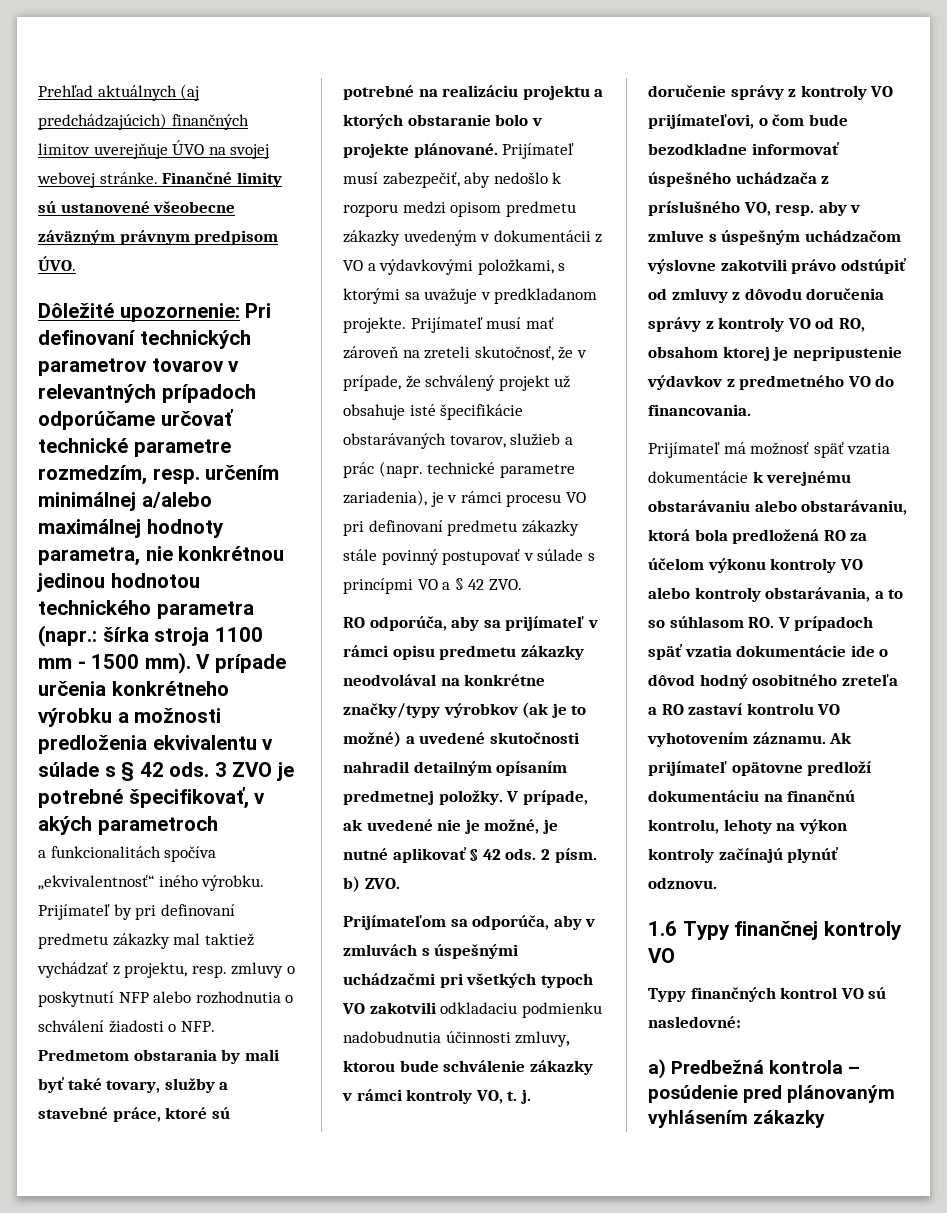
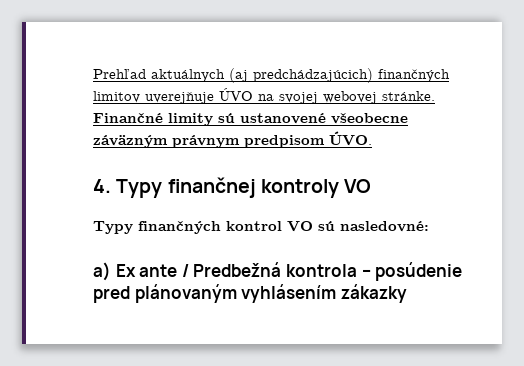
- Dôležité upozornenie: Pri definovaní technických parametrov tovarov v relevantných prípadoch odporúčame určovať technické parametre rozmedzím, resp. určením minimálnej a/alebo maximálnej hodnoty parametra, nie konkrétnou jedinou hodnotou technického parametra (napr.: šírka stroja 1100 mm - 1500 mm). V prípade určenia konkrétneho výrobku a možnosti predloženia ekvivalentu v súlade s § 42 ods. 3 ZVO je potrebné špecifikovať, v akých parametroch
- a funkcionalitách spočíva „ekvivalentnosť“ iného výrobku. Prijímateľ by pri definovaní predmetu zákazky mal taktiež vychádzať z projektu, resp. zmluvy o poskytnutí NFP alebo rozhodnutia o schválení žiadosti o NFP. Predmetom obstarania by mali byť také tovary, služby a stavebné práce, ktoré sú potrebné na realizáciu projektu a ktorých obstaranie bolo v projekte plánované. Prijímateľ musí zabezpečiť, aby nedošlo k rozporu medzi opisom predmetu zákazky uvedeným v dokumentácii z VO a výdavkovými položkami, s ktorými sa uvažuje v predkladanom projekte. Prijímateľ musí mať zároveň na zreteli skutočnosť, že v prípade, že schválený projekt už obsahuje isté špecifikácie obstarávaných tovarov, služieb a prác (napr. technické parametre zariadenia), je v rámci procesu VO pri definovaní predmetu zákazky stále povinný postupovať v súlade s princípmi VO a § 42 ZVO.
- RO odporúča, aby sa prijímateľ v rámci opisu predmetu zákazky neodvolával na konkrétne značky/typy výrobkov (ak je to možné) a uvedené skutočnosti nahradil detailným opísaním predmetnej položky. V prípade, ak uvedené nie je možné, je nutné aplikovať § 42 ods. 2 písm. b) ZVO.
- Prijímateľom sa odporúča, aby v zmluvách s úspešnými uchádzačmi pri všetkých typoch VO zakotvili odkladaciu podmienku nadobudnutia účinnosti zmluvy, ktorou bude schválenie zákazky v rámci kontroly VO, t. j. doručenie správy z kontroly VO prijímateľovi, o čom bude bezodkladne informovať úspešného uchádzača z príslušného VO, resp. aby v zmluve s úspešným uchádzačom výslovne zakotvili právo odstúpiť od zmluvy z dôvodu doručenia správy z kontroly VO od RO, obsahom ktorej je nepripustenie výdavkov z predmetného VO do financovania.
- Prijímateľ má možnosť späť vzatia dokumentácie k verejnému obstarávaniu alebo obstarávaniu, ktorá bola predložená RO za účelom výkonu kontroly VO alebo kontroly obstarávania, a to so súhlasom RO. V prípadoch späť vzatia dokumentácie ide o dôvod hodný osobitného zreteľa a RO zastaví kontrolu VO vyhotovením záznamu. Ak prijímateľ opätovne predloží dokumentáciu na finančnú kontrolu, lehoty na výkon kontroly začínajú plynúť odznovu.
- 1.6 Typy finančnej kontroly VO
+ 4. Typy finančnej kontroly VO
- a) Predbežná kontrola – posúdenie pred plánovaným vyhlásením zákazky
+ a) Ex ante / Predbežná kontrola – posúdenie pred plánovaným vyhlásením zákazky

